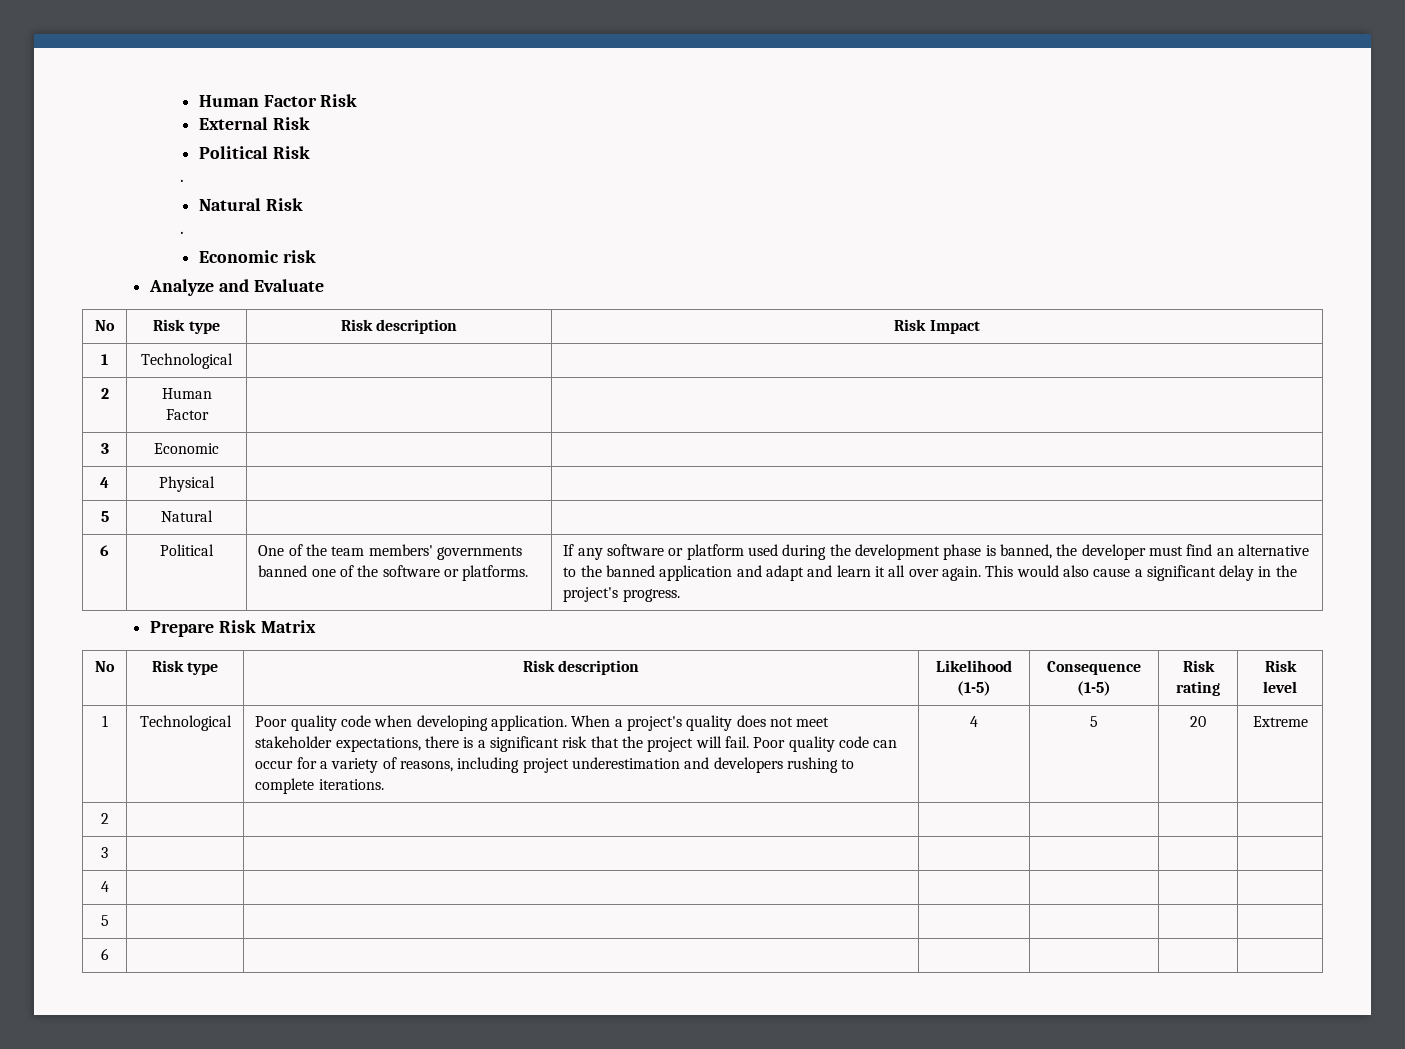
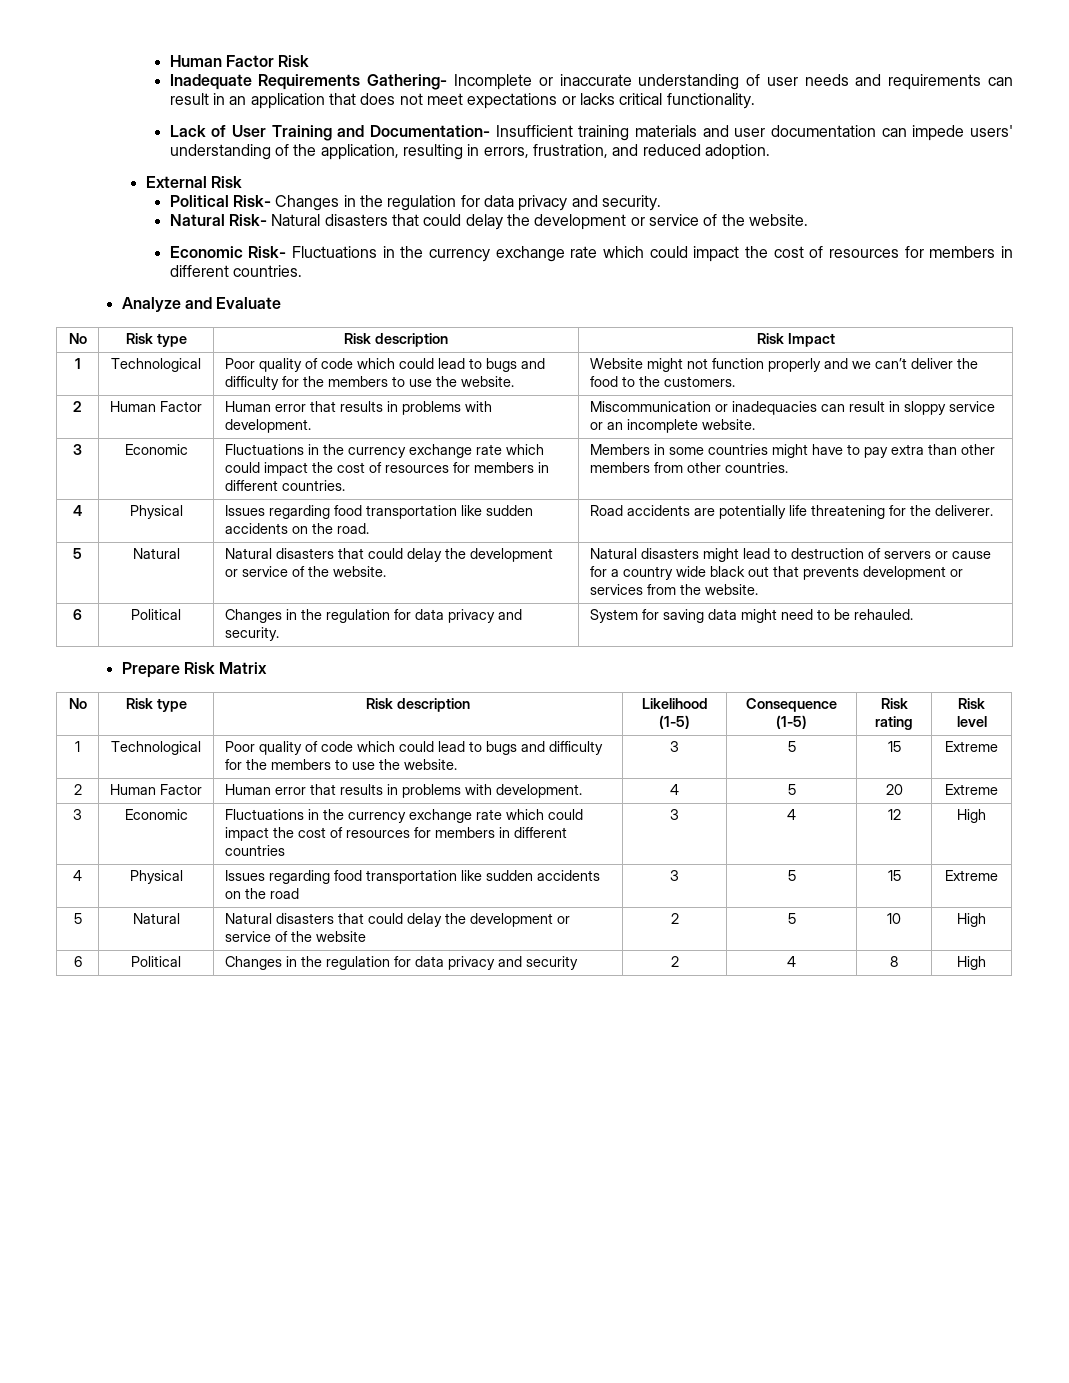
+ Inadequate Requirements Gathering- Incomplete or inaccurate understanding of user needs and requirements can result in an application that does not meet expectations or lacks critical functionality.
+ Lack of User Training and Documentation- Insufficient training materials and user documentation can impede users' understanding of the application, resulting in errors, frustration, and reduced adoption.
  External Risk
- Political Risk
- .
- Natural Risk
- .
- Economic risk
+ Political Risk- Changes in the regulation for data privacy and security.
+ Natural Risk- Natural disasters that could delay the development or service of the website.
+ Economic Risk- Fluctuations in the currency exchange rate which could impact the cost of resources for members in different countries.
- 1 | Technological | |
- 2 | Human Factor | |
- 3 | Economic | |
- 4 | Physical | |
- 5 | Natural | |
- 6 | Political | One of the team members' governments banned one of the software or platforms. | If any software or platform used during the development phase is banned, the developer must find an alternative to the banned application and adapt and learn it all over again. This would also cause a significant delay in the project's progress.
+ 1 | Technological | Poor quality of code which could lead to bugs and difficulty for the members to use the website. | Website might not function properly and we can’t deliver the food to the customers.
+ 2 | Human Factor | Human error that results in problems with development. | Miscommunication or inadequacies can result in sloppy service or an incomplete website.
+ 3 | Economic | Fluctuations in the currency exchange rate which could impact the cost of resources for members in different countries. | Members in some countries might have to pay extra than other members from other countries.
+ 4 | Physical | Issues regarding food transportation like sudden accidents on the road. | Road accidents are potentially life threatening for the deliverer.
+ 5 | Natural | Natural disasters that could delay the development or service of the website. | Natural disasters might lead to destruction of servers or cause for a country wide black out that prevents development or services from the website.
+ 6 | Political | Changes in the regulation for data privacy and security. | System for saving data might need to be rehauled.
- Poor quality code when developing application. When a project's quality does not meet stakeholder expectations, there is a significant risk that the project will fail. Poor quality code can occur for a variety of reasons, including project underestimation and developers rushing to complete iterations. | 4 | 5 | 20 | Extreme
+ Poor quality of code which could lead to bugs and difficulty for the members to use the website. | 3 | 5 | 15 | Extreme
+ 2 | Human Factor | Human error that results in problems with development. | 4 | 5 | 20 | Extreme
- 2 | | | | | |
- 3 | | | | | |
- 4 | | | | | |
- 5 | | | | | |
- 6 | | | | | |
+ 3 | Economic | Fluctuations in the currency exchange rate which could impact the cost of resources for members in different countries | 3 | 4 | 12 | High
+ 4 | Physical | Issues regarding food transportation like sudden accidents on the road | 3 | 5 | 15 | Extreme
+ 5 | Natural | Natural disasters that could delay the development or service of the website | 2 | 5 | 10 | High
+ 6 | Political | Changes in the regulation for data privacy and security | 2 | 4 | 8 | High

